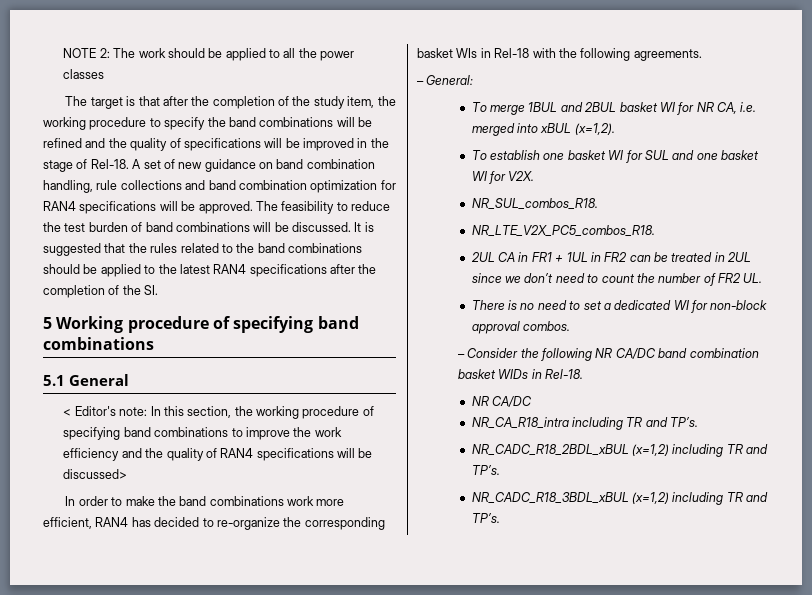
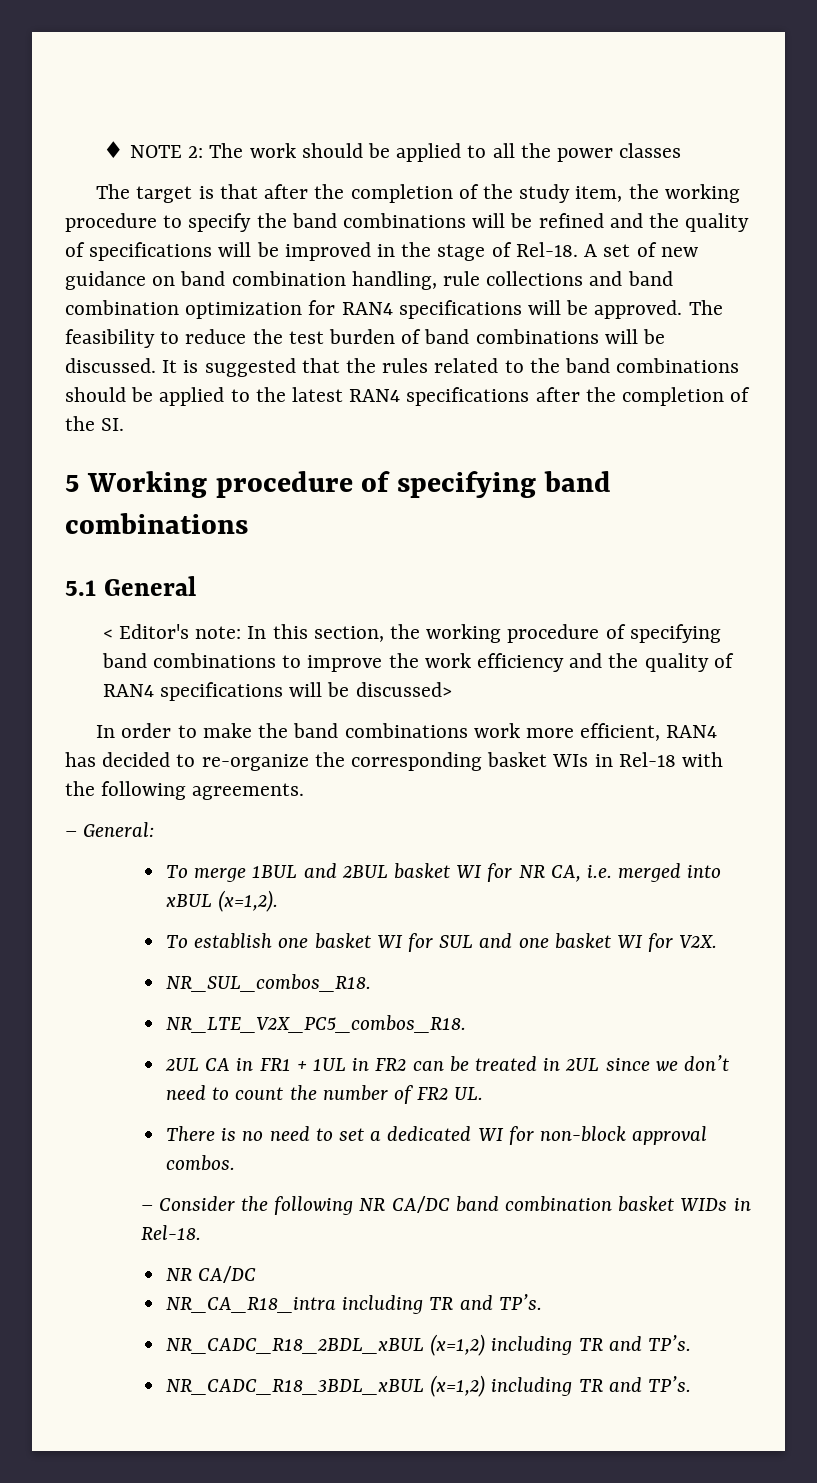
- NOTE 2: The work should be applied to all the power classes
+ ♦ NOTE 2: The work should be applied to all the power classes

